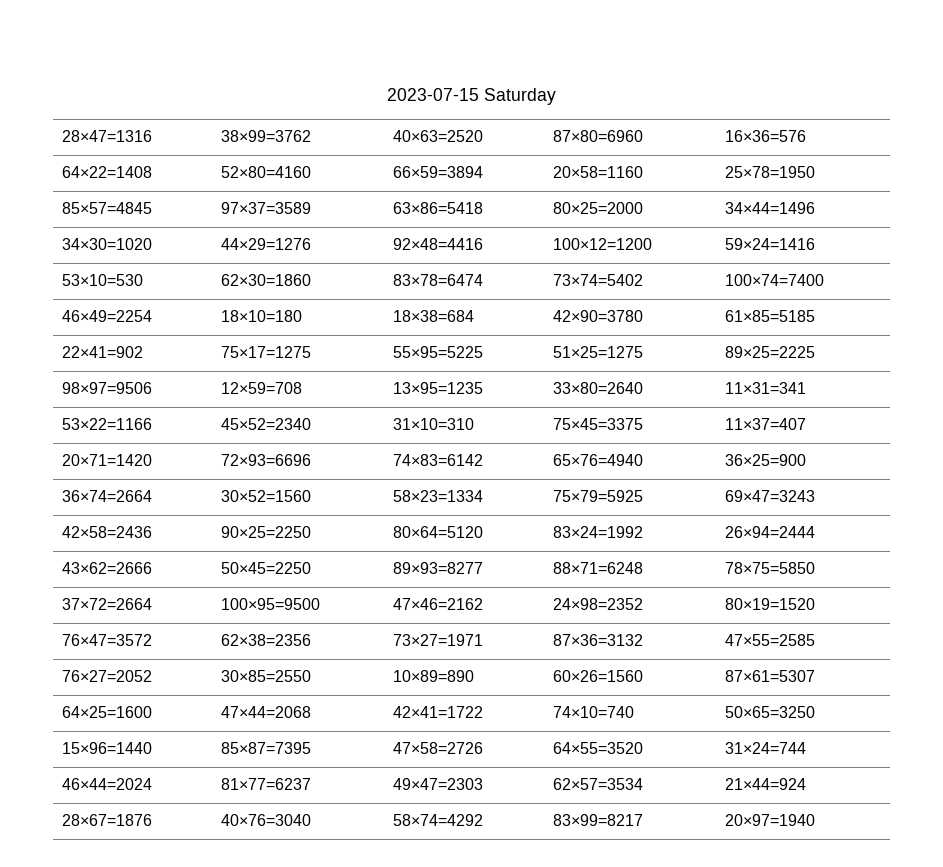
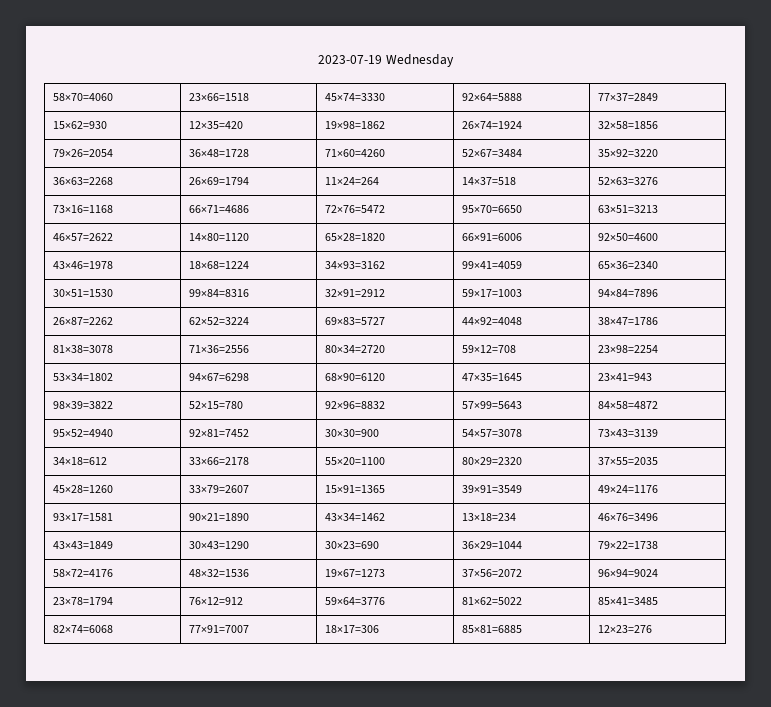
- 2023-07-15 Saturday
- 28×47=1316 | 38×99=3762 | 40×63=2520 | 87×80=6960 | 16×36=576
- 64×22=1408 | 52×80=4160 | 66×59=3894 | 20×58=1160 | 25×78=1950
- 85×57=4845 | 97×37=3589 | 63×86=5418 | 80×25=2000 | 34×44=1496
- 34×30=1020 | 44×29=1276 | 92×48=4416 | 100×12=1200 | 59×24=1416
- 53×10=530 | 62×30=1860 | 83×78=6474 | 73×74=5402 | 100×74=7400
- 46×49=2254 | 18×10=180 | 18×38=684 | 42×90=3780 | 61×85=5185
- 22×41=902 | 75×17=1275 | 55×95=5225 | 51×25=1275 | 89×25=2225
- 98×97=9506 | 12×59=708 | 13×95=1235 | 33×80=2640 | 11×31=341
- 53×22=1166 | 45×52=2340 | 31×10=310 | 75×45=3375 | 11×37=407
- 20×71=1420 | 72×93=6696 | 74×83=6142 | 65×76=4940 | 36×25=900
- 36×74=2664 | 30×52=1560 | 58×23=1334 | 75×79=5925 | 69×47=3243
- 42×58=2436 | 90×25=2250 | 80×64=5120 | 83×24=1992 | 26×94=2444
- 43×62=2666 | 50×45=2250 | 89×93=8277 | 88×71=6248 | 78×75=5850
- 37×72=2664 | 100×95=9500 | 47×46=2162 | 24×98=2352 | 80×19=1520
- 76×47=3572 | 62×38=2356 | 73×27=1971 | 87×36=3132 | 47×55=2585
- 76×27=2052 | 30×85=2550 | 10×89=890 | 60×26=1560 | 87×61=5307
- 64×25=1600 | 47×44=2068 | 42×41=1722 | 74×10=740 | 50×65=3250
- 15×96=1440 | 85×87=7395 | 47×58=2726 | 64×55=3520 | 31×24=744
- 46×44=2024 | 81×77=6237 | 49×47=2303 | 62×57=3534 | 21×44=924
- 28×67=1876 | 40×76=3040 | 58×74=4292 | 83×99=8217 | 20×97=1940
+ 2023-07-19 Wednesday
+ 58×70=4060 | 23×66=1518 | 45×74=3330 | 92×64=5888 | 77×37=2849
+ 15×62=930 | 12×35=420 | 19×98=1862 | 26×74=1924 | 32×58=1856
+ 79×26=2054 | 36×48=1728 | 71×60=4260 | 52×67=3484 | 35×92=3220
+ 36×63=2268 | 26×69=1794 | 11×24=264 | 14×37=518 | 52×63=3276
+ 73×16=1168 | 66×71=4686 | 72×76=5472 | 95×70=6650 | 63×51=3213
+ 46×57=2622 | 14×80=1120 | 65×28=1820 | 66×91=6006 | 92×50=4600
+ 43×46=1978 | 18×68=1224 | 34×93=3162 | 99×41=4059 | 65×36=2340
+ 30×51=1530 | 99×84=8316 | 32×91=2912 | 59×17=1003 | 94×84=7896
+ 26×87=2262 | 62×52=3224 | 69×83=5727 | 44×92=4048 | 38×47=1786
+ 81×38=3078 | 71×36=2556 | 80×34=2720 | 59×12=708 | 23×98=2254
+ 53×34=1802 | 94×67=6298 | 68×90=6120 | 47×35=1645 | 23×41=943
+ 98×39=3822 | 52×15=780 | 92×96=8832 | 57×99=5643 | 84×58=4872
+ 95×52=4940 | 92×81=7452 | 30×30=900 | 54×57=3078 | 73×43=3139
+ 34×18=612 | 33×66=2178 | 55×20=1100 | 80×29=2320 | 37×55=2035
+ 45×28=1260 | 33×79=2607 | 15×91=1365 | 39×91=3549 | 49×24=1176
+ 93×17=1581 | 90×21=1890 | 43×34=1462 | 13×18=234 | 46×76=3496
+ 43×43=1849 | 30×43=1290 | 30×23=690 | 36×29=1044 | 79×22=1738
+ 58×72=4176 | 48×32=1536 | 19×67=1273 | 37×56=2072 | 96×94=9024
+ 23×78=1794 | 76×12=912 | 59×64=3776 | 81×62=5022 | 85×41=3485
+ 82×74=6068 | 77×91=7007 | 18×17=306 | 85×81=6885 | 12×23=276

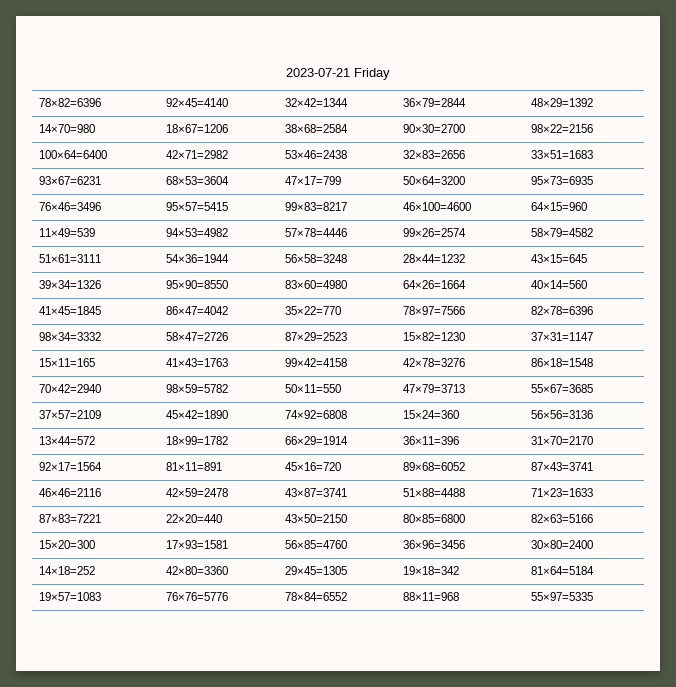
- 2023-07-19 Wednesday
- 58×70=4060 | 23×66=1518 | 45×74=3330 | 92×64=5888 | 77×37=2849
- 15×62=930 | 12×35=420 | 19×98=1862 | 26×74=1924 | 32×58=1856
- 79×26=2054 | 36×48=1728 | 71×60=4260 | 52×67=3484 | 35×92=3220
- 36×63=2268 | 26×69=1794 | 11×24=264 | 14×37=518 | 52×63=3276
- 73×16=1168 | 66×71=4686 | 72×76=5472 | 95×70=6650 | 63×51=3213
- 46×57=2622 | 14×80=1120 | 65×28=1820 | 66×91=6006 | 92×50=4600
- 43×46=1978 | 18×68=1224 | 34×93=3162 | 99×41=4059 | 65×36=2340
- 30×51=1530 | 99×84=8316 | 32×91=2912 | 59×17=1003 | 94×84=7896
- 26×87=2262 | 62×52=3224 | 69×83=5727 | 44×92=4048 | 38×47=1786
- 81×38=3078 | 71×36=2556 | 80×34=2720 | 59×12=708 | 23×98=2254
- 53×34=1802 | 94×67=6298 | 68×90=6120 | 47×35=1645 | 23×41=943
- 98×39=3822 | 52×15=780 | 92×96=8832 | 57×99=5643 | 84×58=4872
- 95×52=4940 | 92×81=7452 | 30×30=900 | 54×57=3078 | 73×43=3139
- 34×18=612 | 33×66=2178 | 55×20=1100 | 80×29=2320 | 37×55=2035
- 45×28=1260 | 33×79=2607 | 15×91=1365 | 39×91=3549 | 49×24=1176
- 93×17=1581 | 90×21=1890 | 43×34=1462 | 13×18=234 | 46×76=3496
- 43×43=1849 | 30×43=1290 | 30×23=690 | 36×29=1044 | 79×22=1738
- 58×72=4176 | 48×32=1536 | 19×67=1273 | 37×56=2072 | 96×94=9024
- 23×78=1794 | 76×12=912 | 59×64=3776 | 81×62=5022 | 85×41=3485
- 82×74=6068 | 77×91=7007 | 18×17=306 | 85×81=6885 | 12×23=276
+ 2023-07-21 Friday
+ 78×82=6396 | 92×45=4140 | 32×42=1344 | 36×79=2844 | 48×29=1392
+ 14×70=980 | 18×67=1206 | 38×68=2584 | 90×30=2700 | 98×22=2156
+ 100×64=6400 | 42×71=2982 | 53×46=2438 | 32×83=2656 | 33×51=1683
+ 93×67=6231 | 68×53=3604 | 47×17=799 | 50×64=3200 | 95×73=6935
+ 76×46=3496 | 95×57=5415 | 99×83=8217 | 46×100=4600 | 64×15=960
+ 11×49=539 | 94×53=4982 | 57×78=4446 | 99×26=2574 | 58×79=4582
+ 51×61=3111 | 54×36=1944 | 56×58=3248 | 28×44=1232 | 43×15=645
+ 39×34=1326 | 95×90=8550 | 83×60=4980 | 64×26=1664 | 40×14=560
+ 41×45=1845 | 86×47=4042 | 35×22=770 | 78×97=7566 | 82×78=6396
+ 98×34=3332 | 58×47=2726 | 87×29=2523 | 15×82=1230 | 37×31=1147
+ 15×11=165 | 41×43=1763 | 99×42=4158 | 42×78=3276 | 86×18=1548
+ 70×42=2940 | 98×59=5782 | 50×11=550 | 47×79=3713 | 55×67=3685
+ 37×57=2109 | 45×42=1890 | 74×92=6808 | 15×24=360 | 56×56=3136
+ 13×44=572 | 18×99=1782 | 66×29=1914 | 36×11=396 | 31×70=2170
+ 92×17=1564 | 81×11=891 | 45×16=720 | 89×68=6052 | 87×43=3741
+ 46×46=2116 | 42×59=2478 | 43×87=3741 | 51×88=4488 | 71×23=1633
+ 87×83=7221 | 22×20=440 | 43×50=2150 | 80×85=6800 | 82×63=5166
+ 15×20=300 | 17×93=1581 | 56×85=4760 | 36×96=3456 | 30×80=2400
+ 14×18=252 | 42×80=3360 | 29×45=1305 | 19×18=342 | 81×64=5184
+ 19×57=1083 | 76×76=5776 | 78×84=6552 | 88×11=968 | 55×97=5335

